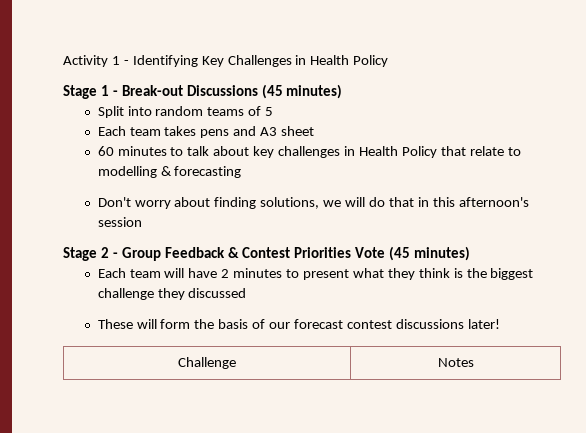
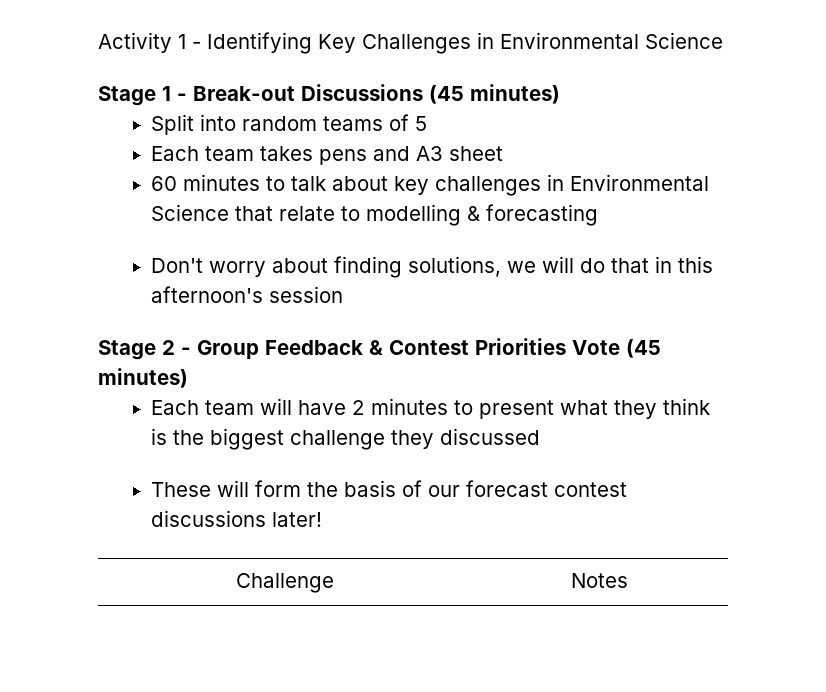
- Activity 1 - Identifying Key Challenges in Health Policy
+ Activity 1 - Identifying Key Challenges in Environmental Science
- 60 minutes to talk about key challenges in Health Policy that relate to modelling & forecasting
+ 60 minutes to talk about key challenges in Environmental Science that relate to modelling & forecasting

